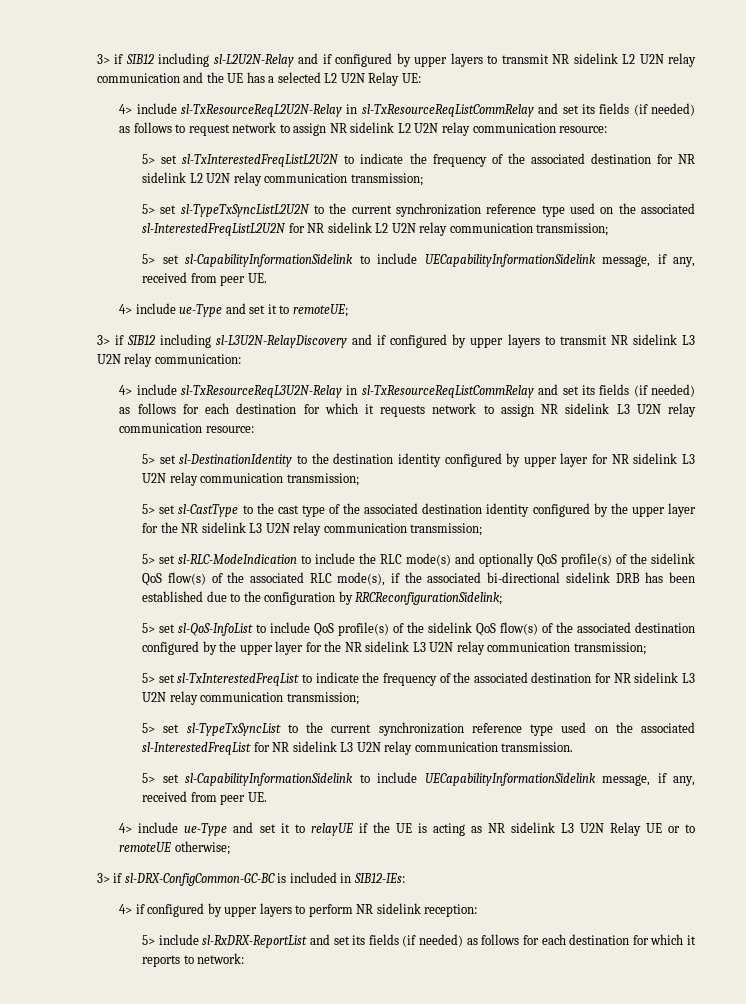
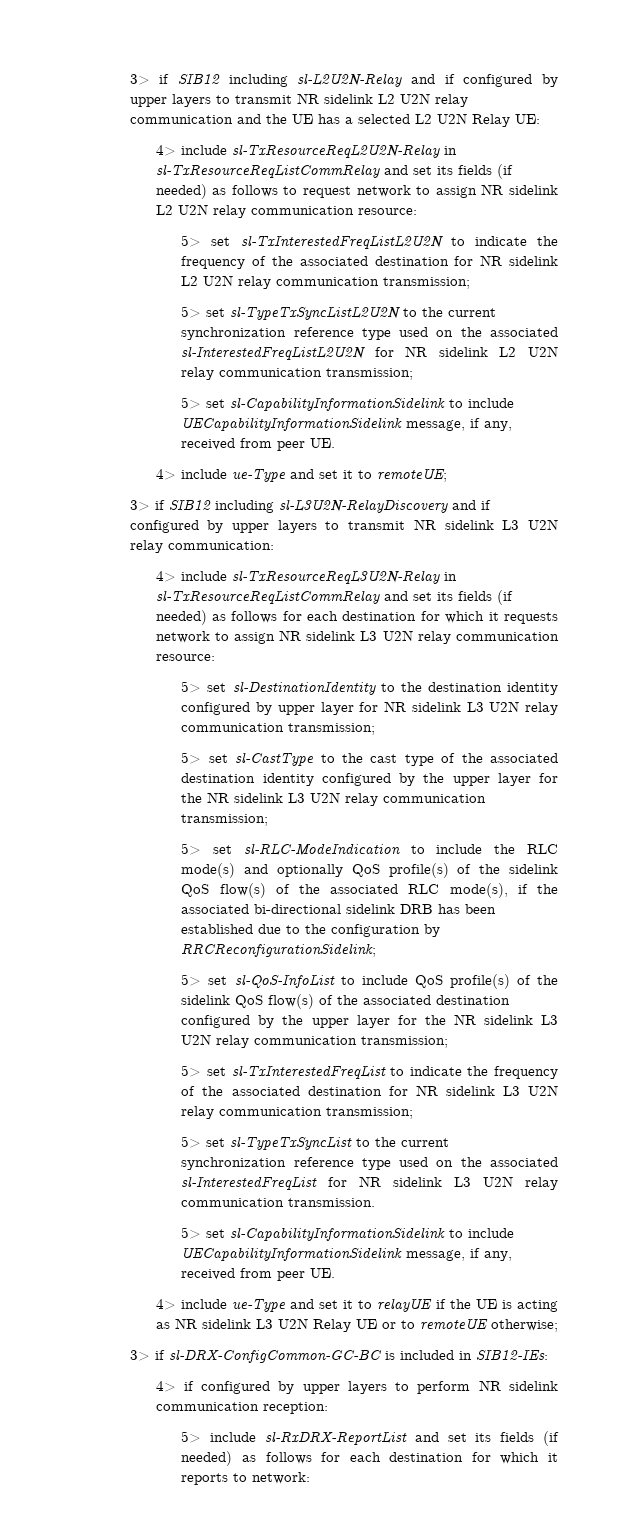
- 4> if configured by upper layers to perform NR sidelink reception:
+ 4> if configured by upper layers to perform NR sidelink communication reception:

